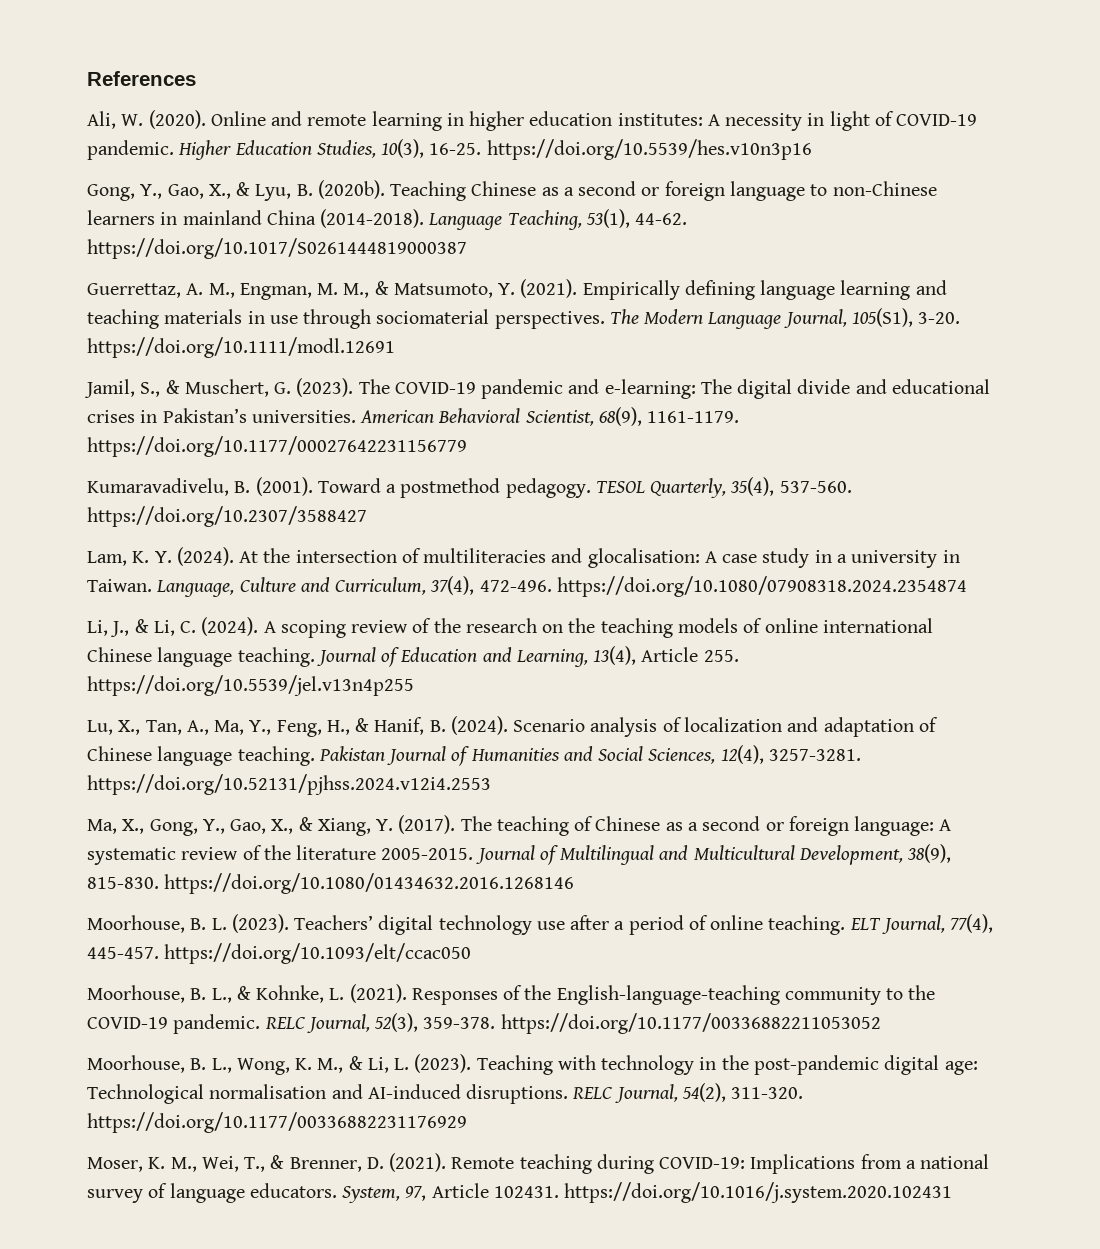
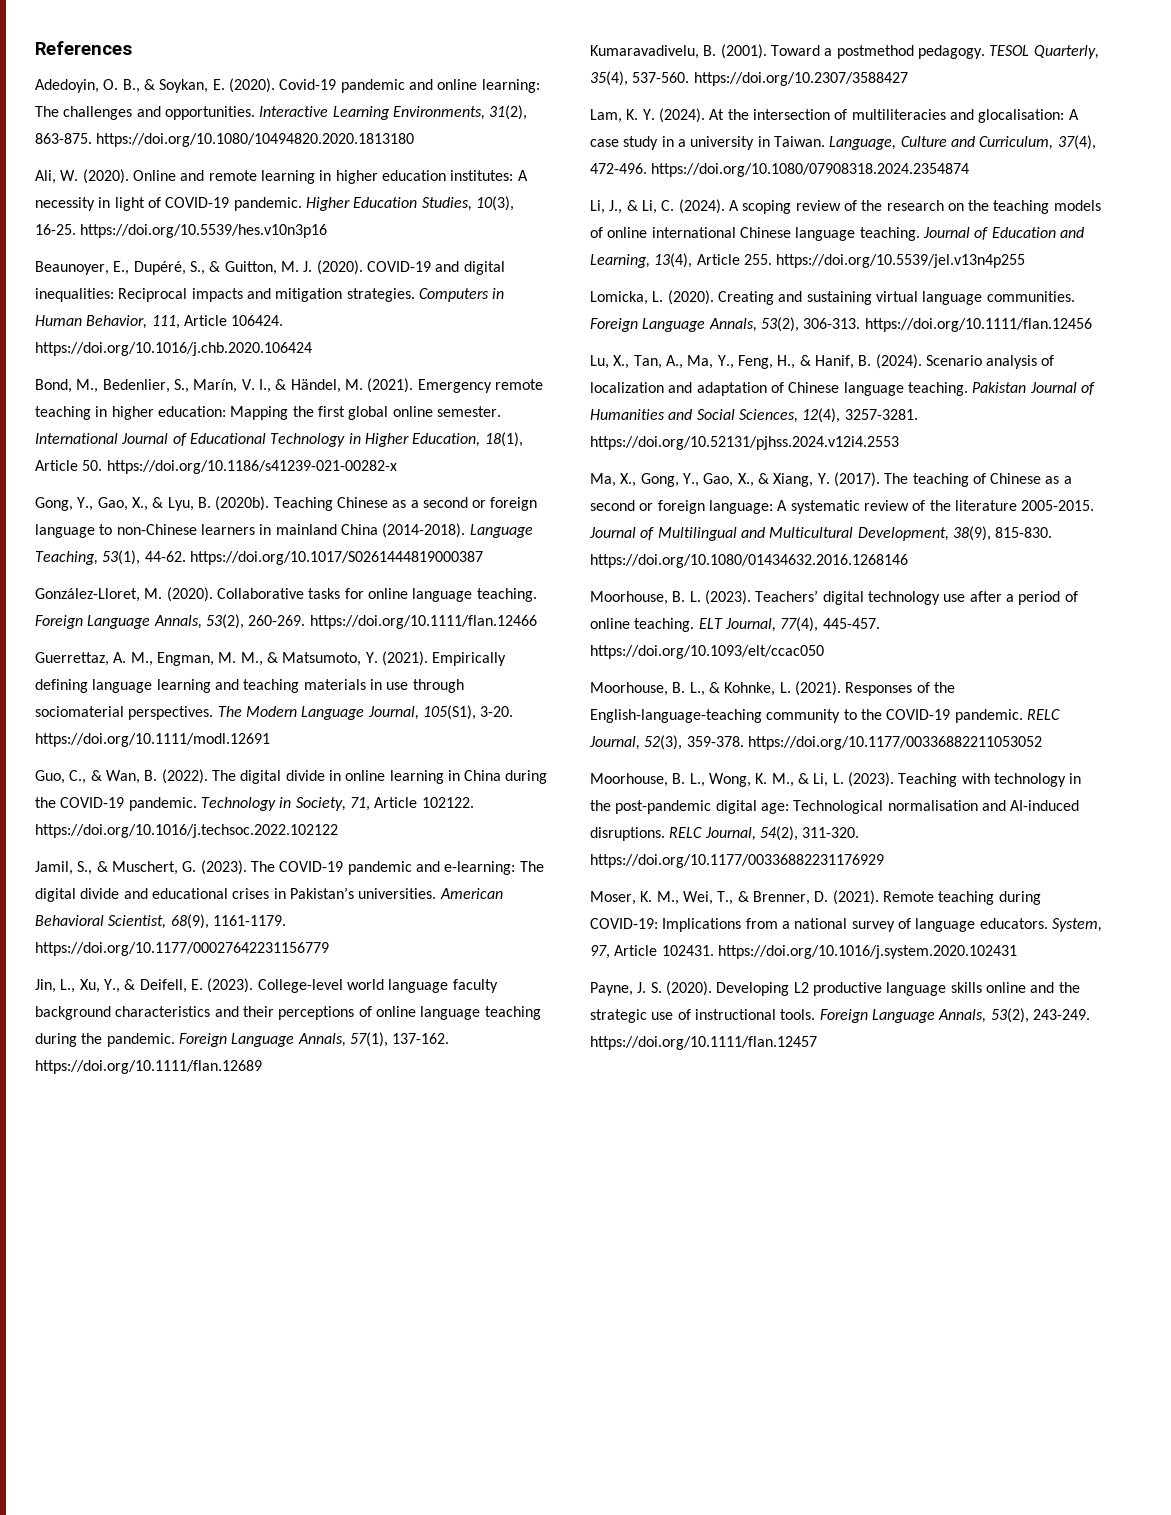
+ Adedoyin, O. B., & Soykan, E. (2020). Covid-19 pandemic and online learning: The challenges and opportunities. Interactive Learning Environments, 31(2), 863-875. https://doi.org/10.1080/10494820.2020.1813180
+ Beaunoyer, E., Dupéré, S., & Guitton, M. J. (2020). COVID-19 and digital inequalities: Reciprocal impacts and mitigation strategies. Computers in Human Behavior, 111, Article 106424. https://doi.org/10.1016/j.chb.2020.106424
+ Bond, M., Bedenlier, S., Marín, V. I., & Händel, M. (2021). Emergency remote teaching in higher education: Mapping the first global online semester. International Journal of Educational Technology in Higher Education, 18(1), Article 50. https://doi.org/10.1186/s41239-021-00282-x
+ González-Lloret, M. (2020). Collaborative tasks for online language teaching. Foreign Language Annals, 53(2), 260-269. https://doi.org/10.1111/flan.12466
+ Guo, C., & Wan, B. (2022). The digital divide in online learning in China during the COVID-19 pandemic. Technology in Society, 71, Article 102122. https://doi.org/10.1016/j.techsoc.2022.102122
+ Jin, L., Xu, Y., & Deifell, E. (2023). College-level world language faculty background characteristics and their perceptions of online language teaching during the pandemic. Foreign Language Annals, 57(1), 137-162. https://doi.org/10.1111/flan.12689
+ Lomicka, L. (2020). Creating and sustaining virtual language communities. Foreign Language Annals, 53(2), 306-313. https://doi.org/10.1111/flan.12456
+ Payne, J. S. (2020). Developing L2 productive language skills online and the strategic use of instructional tools. Foreign Language Annals, 53(2), 243-249. https://doi.org/10.1111/flan.12457

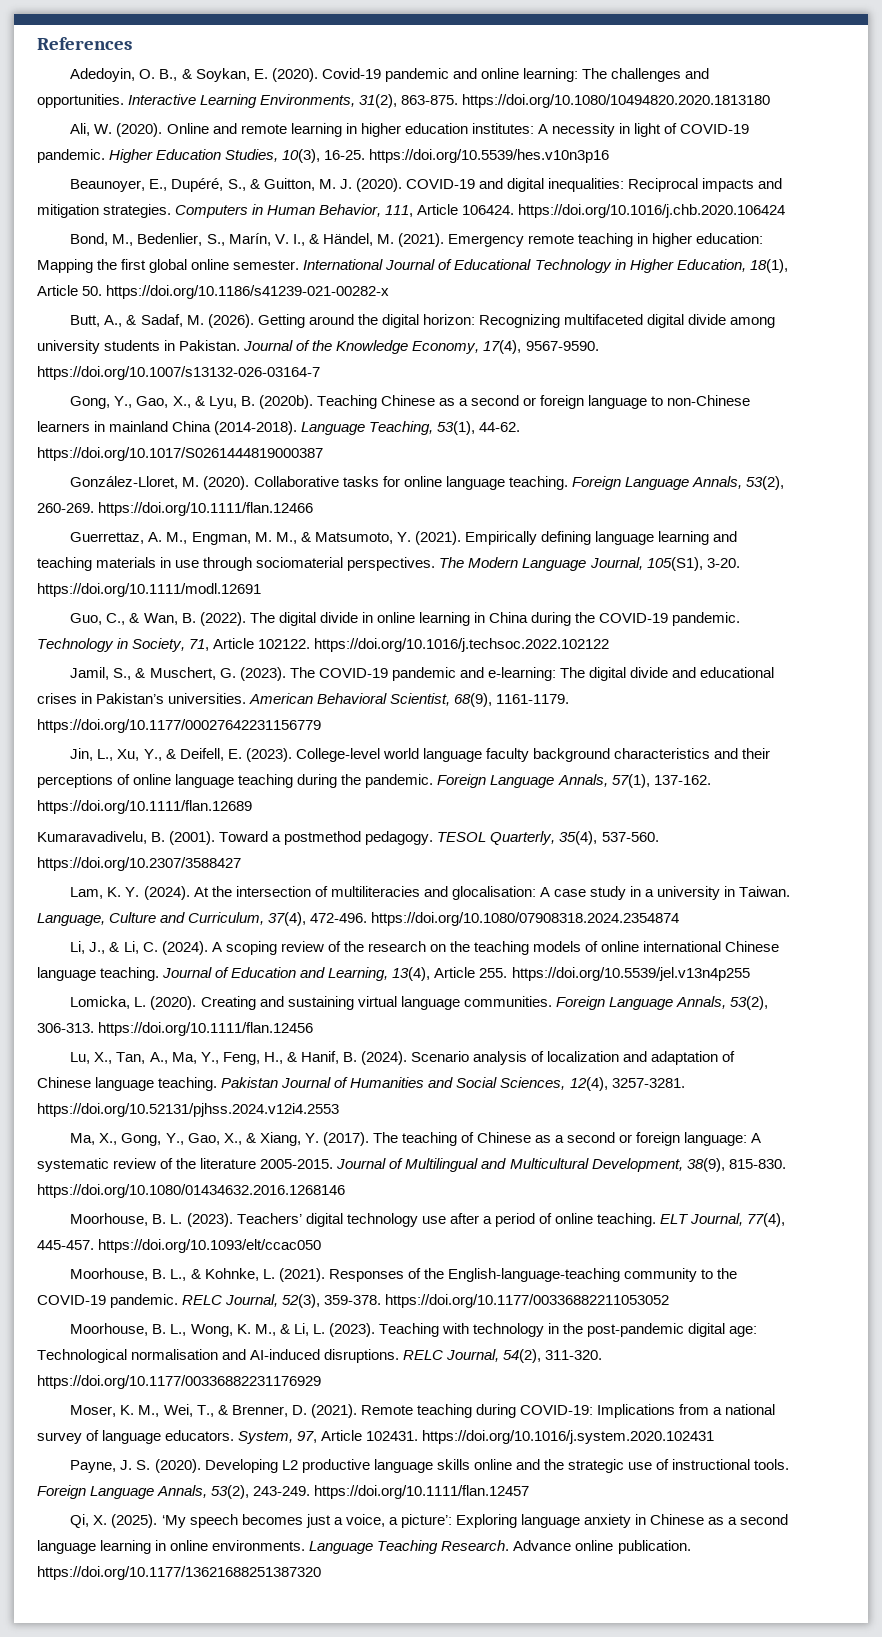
+ Butt, A., & Sadaf, M. (2026). Getting around the digital horizon: Recognizing multifaceted digital divide among university students in Pakistan. Journal of the Knowledge Economy, 17(4), 9567-9590. https://doi.org/10.1007/s13132-026-03164-7
+ Qi, X. (2025). ‘My speech becomes just a voice, a picture’: Exploring language anxiety in Chinese as a second language learning in online environments. Language Teaching Research. Advance online publication. https://doi.org/10.1177/13621688251387320

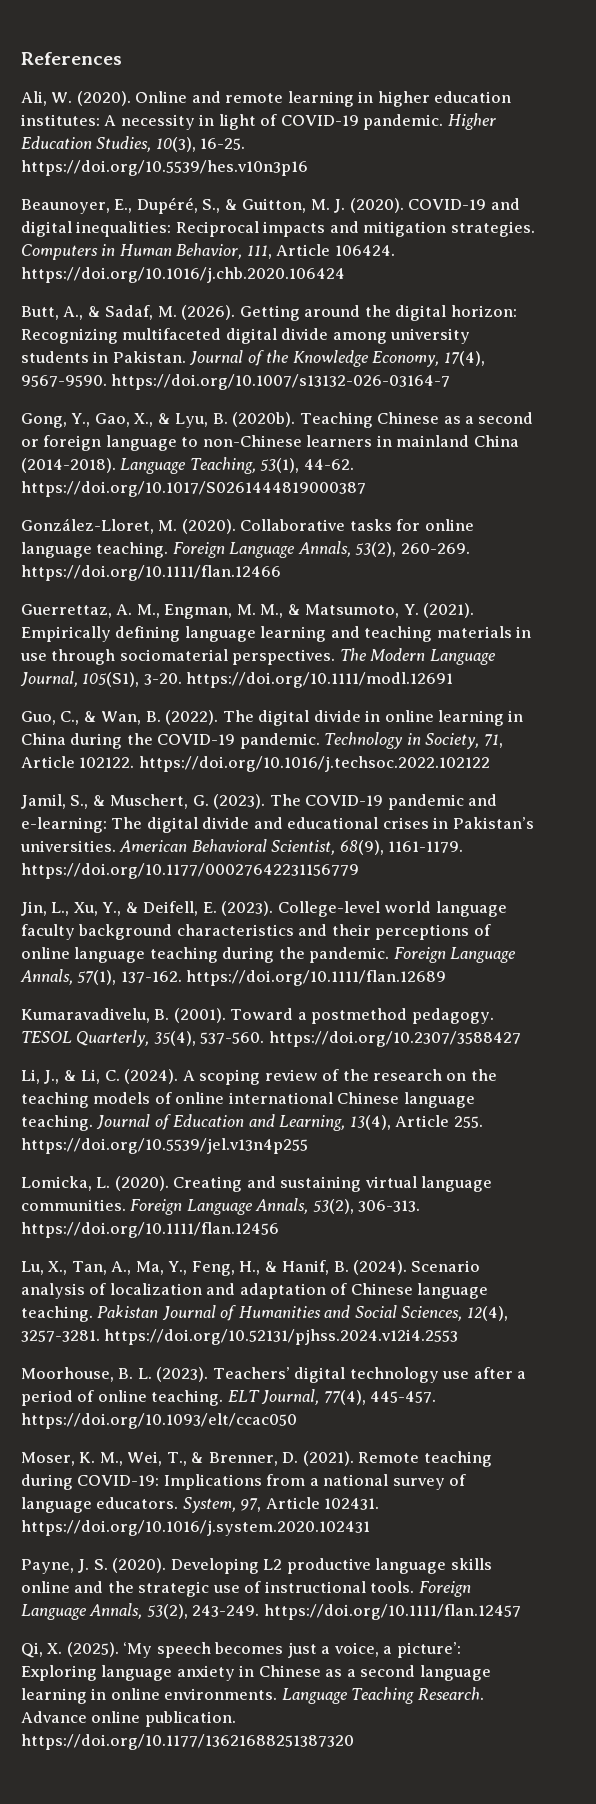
- Adedoyin, O. B., & Soykan, E. (2020). Covid-19 pandemic and online learning: The challenges and opportunities. Interactive Learning Environments, 31(2), 863-875. https://doi.org/10.1080/10494820.2020.1813180
- Bond, M., Bedenlier, S., Marín, V. I., & Händel, M. (2021). Emergency remote teaching in higher education: Mapping the first global online semester. International Journal of Educational Technology in Higher Education, 18(1), Article 50. https://doi.org/10.1186/s41239-021-00282-x
- Lam, K. Y. (2024). At the intersection of multiliteracies and glocalisation: A case study in a university in Taiwan. Language, Culture and Curriculum, 37(4), 472-496. https://doi.org/10.1080/07908318.2024.2354874
- Ma, X., Gong, Y., Gao, X., & Xiang, Y. (2017). The teaching of Chinese as a second or foreign language: A systematic review of the literature 2005-2015. Journal of Multilingual and Multicultural Development, 38(9), 815-830. https://doi.org/10.1080/01434632.2016.1268146
- Moorhouse, B. L., & Kohnke, L. (2021). Responses of the English-language-teaching community to the COVID-19 pandemic. RELC Journal, 52(3), 359-378. https://doi.org/10.1177/00336882211053052
- Moorhouse, B. L., Wong, K. M., & Li, L. (2023). Teaching with technology in the post-pandemic digital age: Technological normalisation and AI-induced disruptions. RELC Journal, 54(2), 311-320. https://doi.org/10.1177/00336882231176929

